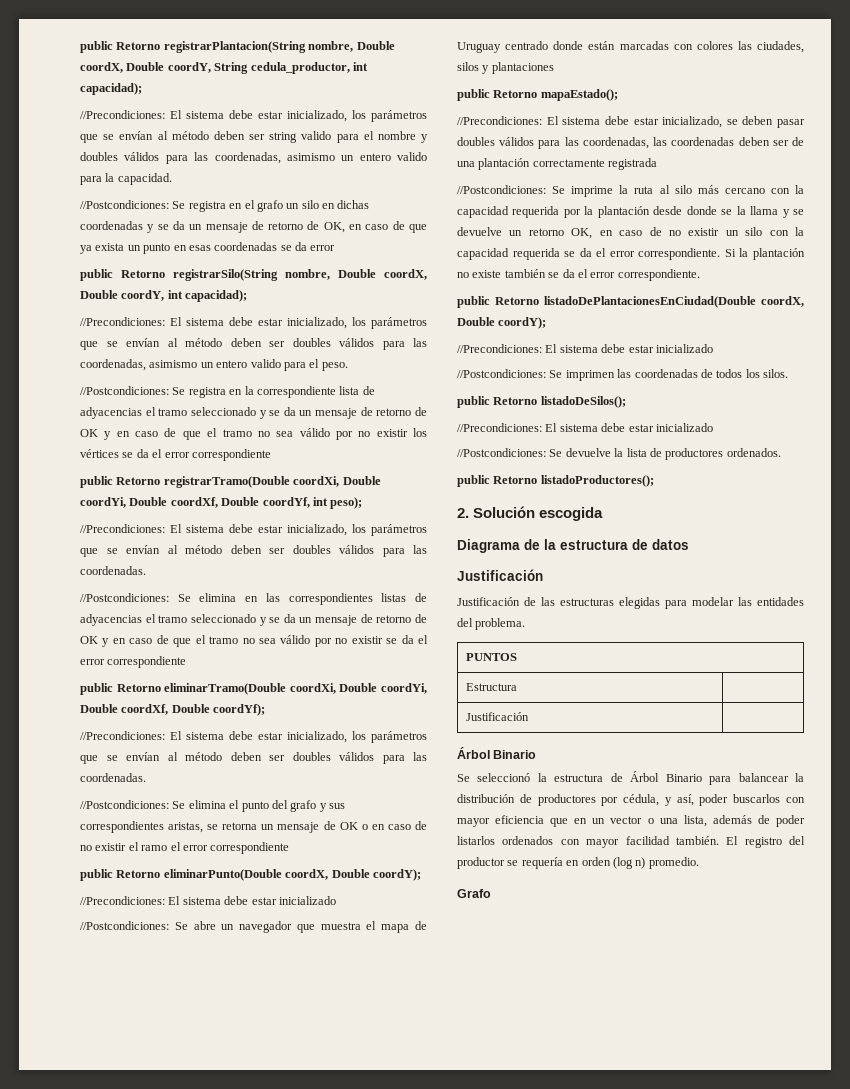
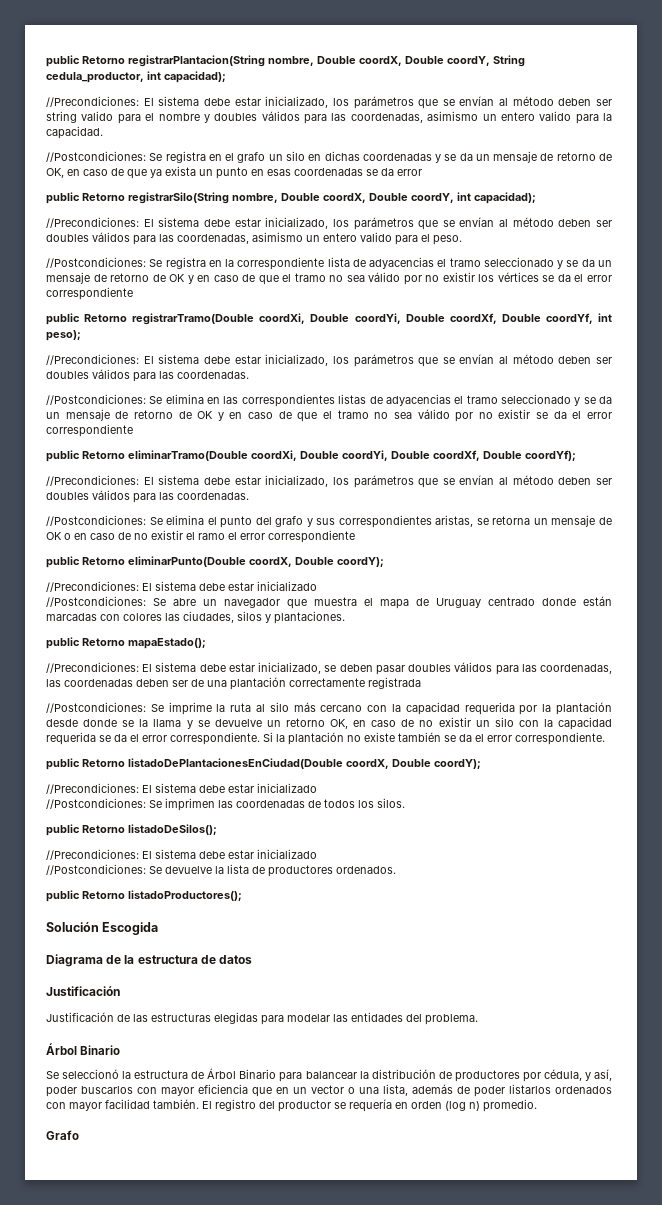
- //Postcondiciones: Se abre un navegador que muestra el mapa de Uruguay centrado donde están marcadas con colores las ciudades, silos y plantaciones
+ //Postcondiciones: Se abre un navegador que muestra el mapa de Uruguay centrado donde están marcadas con colores las ciudades, silos y plantaciones.
- 2. Solución escogida
+ Solución Escogida
- PUNTOS
- Estructura |
- Justificación |

